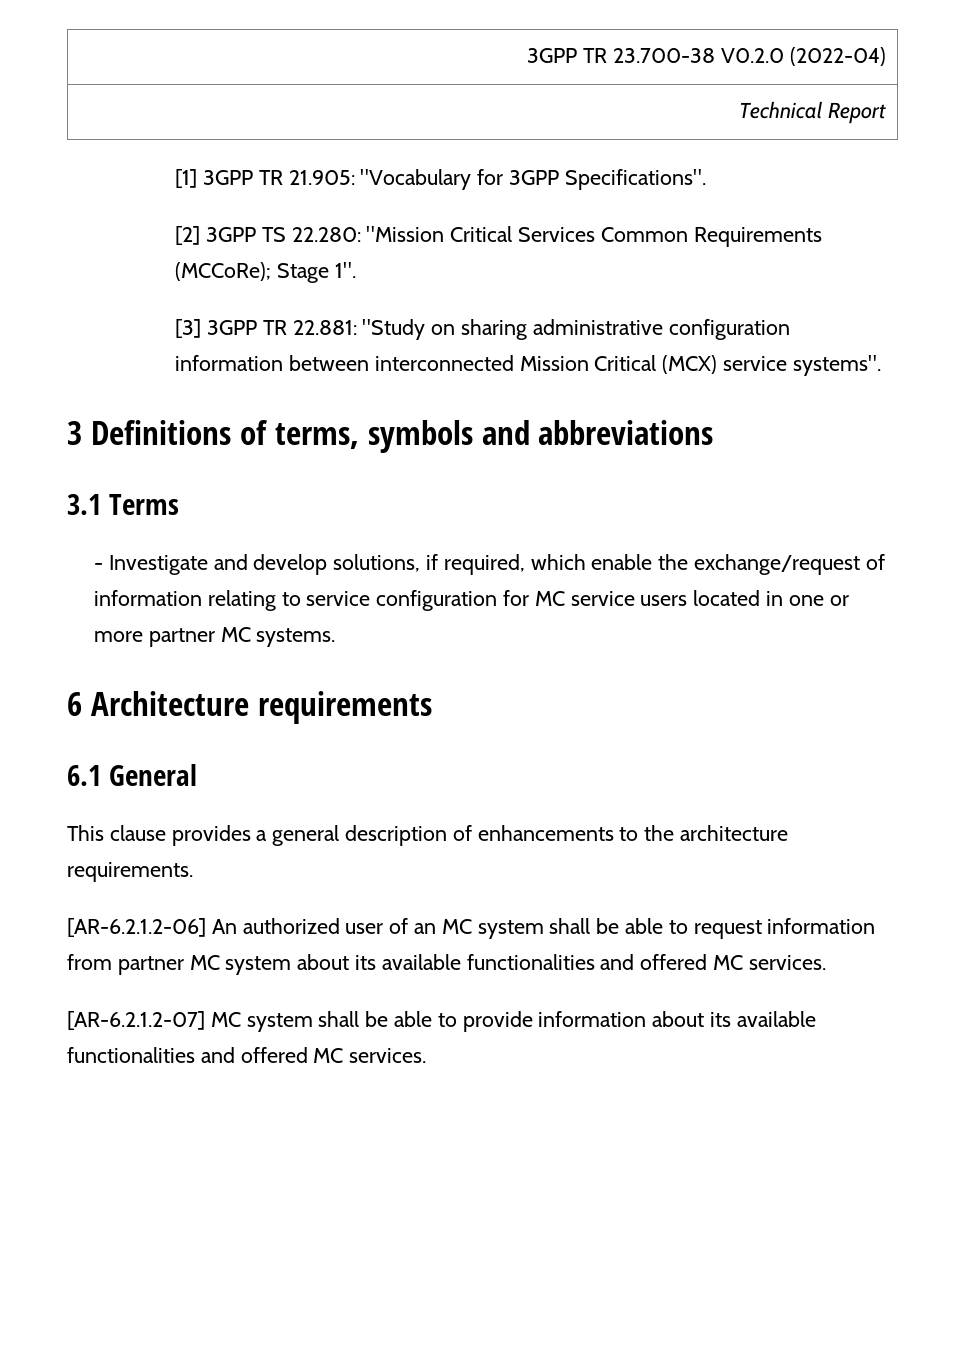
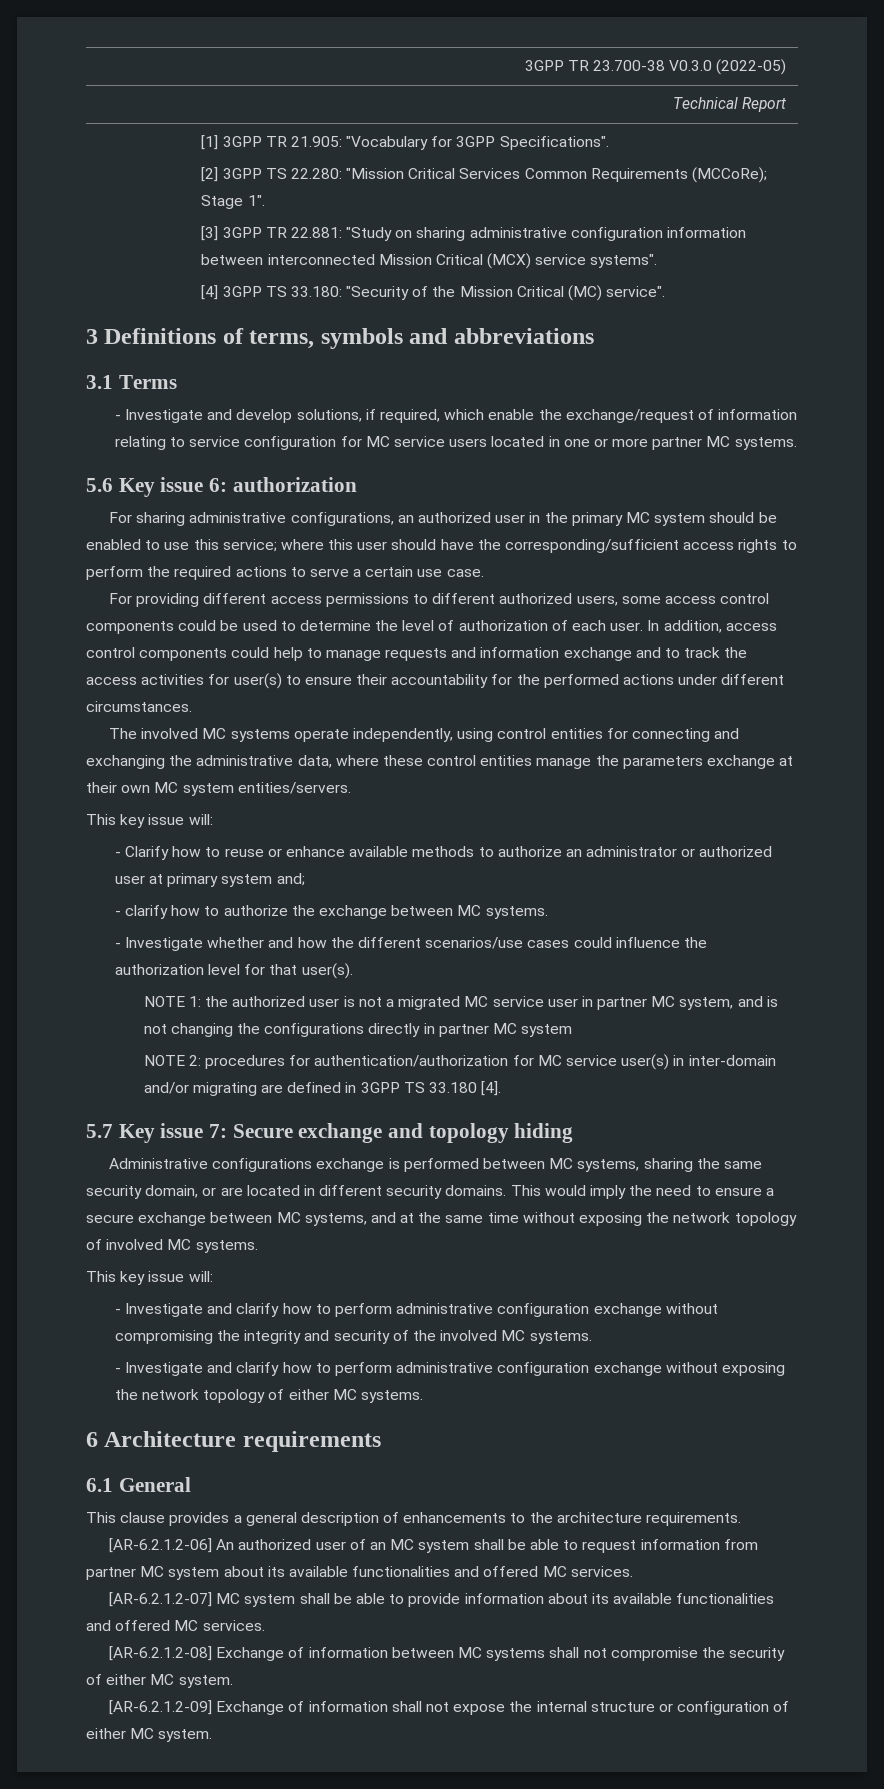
- 3GPP TR 23.700-38 V0.2.0 (2022-04)
+ 3GPP TR 23.700-38 V0.3.0 (2022-05)
+ [4] 3GPP TS 33.180: "Security of the Mission Critical (MC) service".
+ 5.6 Key issue 6: authorization
+ For sharing administrative configurations, an authorized user in the primary MC system should be enabled to use this service; where this user should have the corresponding/sufficient access rights to perform the required actions to serve a certain use case.
+ For providing different access permissions to different authorized users, some access control components could be used to determine the level of authorization of each user. In addition, access control components could help to manage requests and information exchange and to track the access activities for user(s) to ensure their accountability for the performed actions under different circumstances.
+ The involved MC systems operate independently, using control entities for connecting and exchanging the administrative data, where these control entities manage the parameters exchange at their own MC system entities/servers.
+ This key issue will:
+ - Clarify how to reuse or enhance available methods to authorize an administrator or authorized user at primary system and;
+ - clarify how to authorize the exchange between MC systems.
+ - Investigate whether and how the different scenarios/use cases could influence the authorization level for that user(s).
+ NOTE 1: the authorized user is not a migrated MC service user in partner MC system, and is not changing the configurations directly in partner MC system
+ NOTE 2: procedures for authentication/authorization for MC service user(s) in inter-domain and/or migrating are defined in 3GPP TS 33.180 [4].
+ 5.7 Key issue 7: Secure exchange and topology hiding
+ Administrative configurations exchange is performed between MC systems, sharing the same security domain, or are located in different security domains. This would imply the need to ensure a secure exchange between MC systems, and at the same time without exposing the network topology of involved MC systems.
+ This key issue will:
+ - Investigate and clarify how to perform administrative configuration exchange without compromising the integrity and security of the involved MC systems.
+ - Investigate and clarify how to perform administrative configuration exchange without exposing the network topology of either MC systems.
+ [AR-6.2.1.2-08] Exchange of information between MC systems shall not compromise the security of either MC system.
+ [AR-6.2.1.2-09] Exchange of information shall not expose the internal structure or configuration of either MC system.

